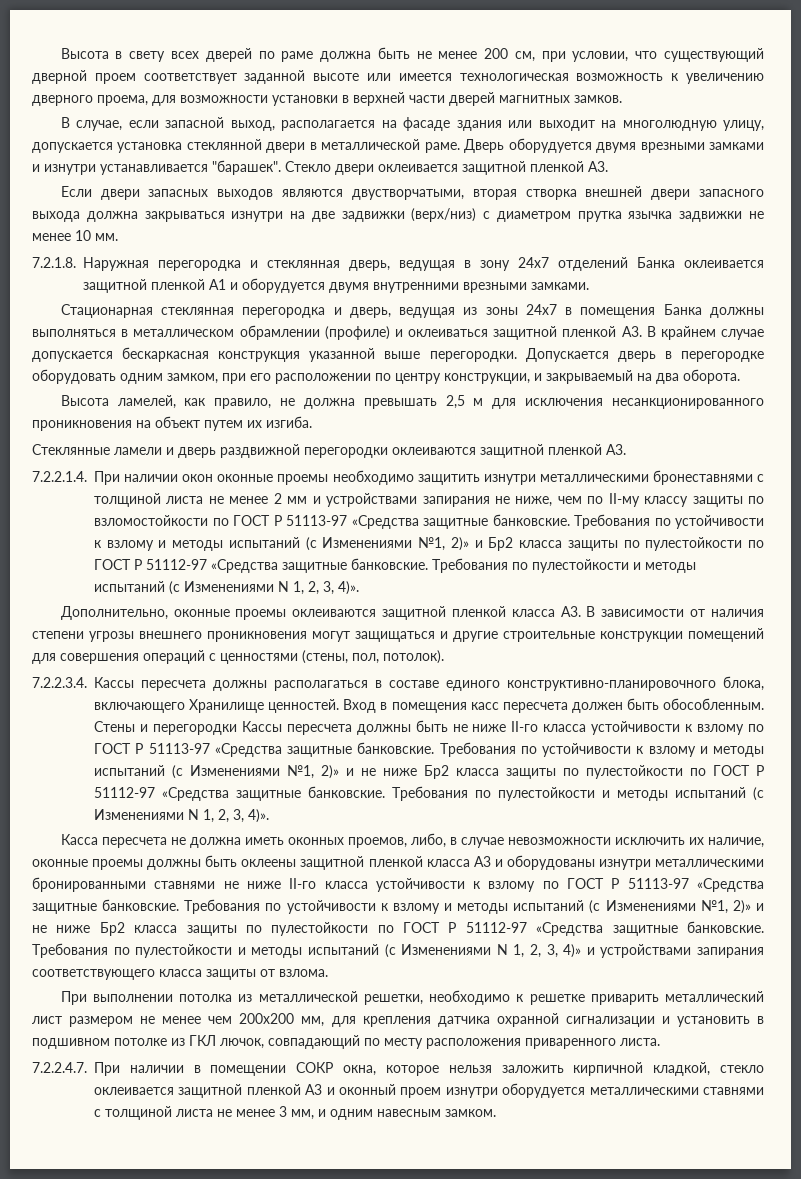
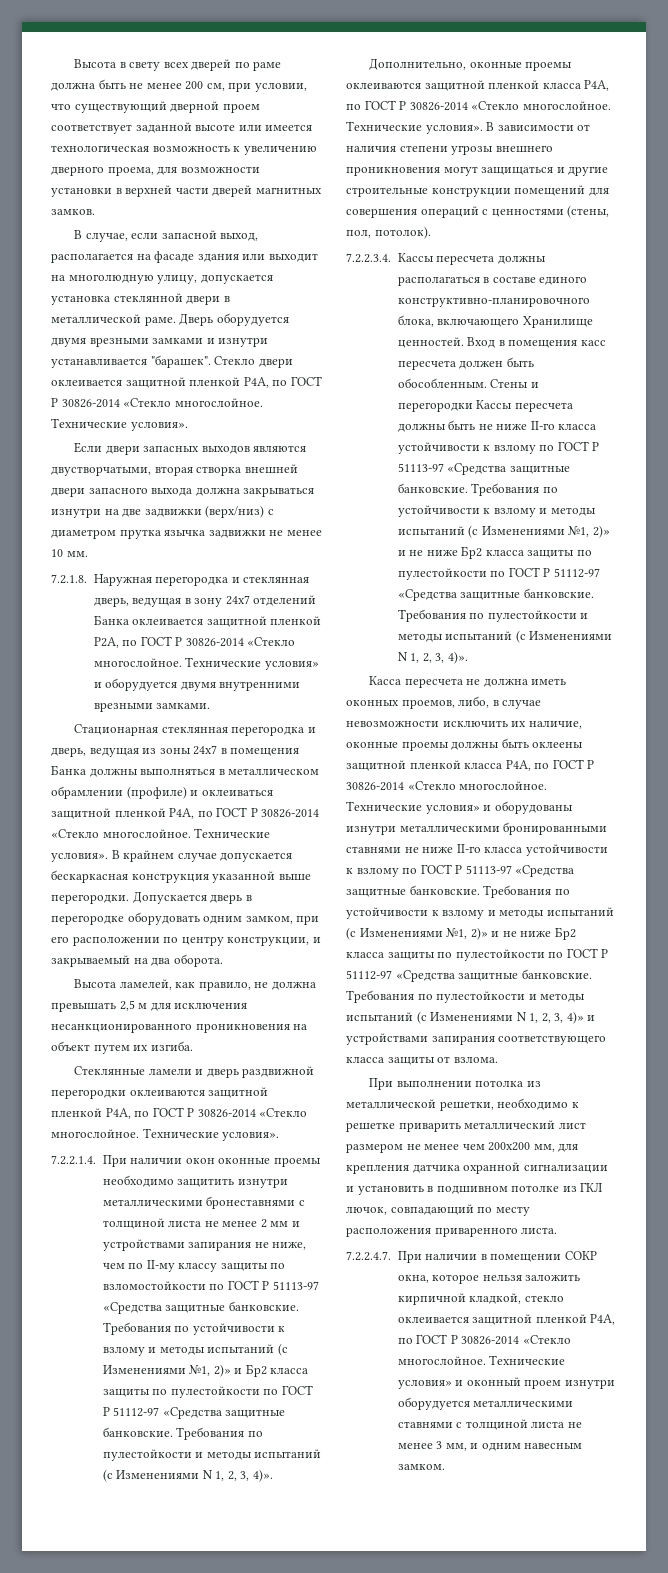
- Стекло двери оклеивается защитной пленкой А3.
+ Стекло двери оклеивается защитной пленкой P4A, по ГОСТ Р 30826-2014 «Стекло многослойное. Технические условия».
- 7.2.1.8. Наружная перегородка и стеклянная дверь, ведущая в зону 24х7 отделений Банка оклеивается защитной пленкой А1 и оборудуется двумя внутренними врезными замками.
+ 7.2.1.8. Наружная перегородка и стеклянная дверь, ведущая в зону 24х7 отделений Банка оклеивается защитной пленкой P2A, по ГОСТ Р 30826-2014 «Стекло многослойное. Технические условия» и оборудуется двумя внутренними врезными замками.
- Стационарная стеклянная перегородка и дверь, ведущая из зоны 24х7 в помещения Банка должны выполняться в металлическом обрамлении (профиле) и оклеиваться защитной пленкой А3. В крайнем случае допускается бескаркасная конструкция указанной выше перегородки.
+ Стационарная стеклянная перегородка и дверь, ведущая из зоны 24х7 в помещения Банка должны выполняться в металлическом обрамлении (профиле) и оклеиваться защитной пленкой P4A, по ГОСТ Р 30826-2014 «Стекло многослойное. Технические условия». В крайнем случае допускается бескаркасная конструкция указанной выше перегородки.
- Стеклянные ламели и дверь раздвижной перегородки оклеиваются защитной пленкой А3.
+ Стеклянные ламели и дверь раздвижной перегородки оклеиваются защитной пленкой P4A, по ГОСТ Р 30826-2014 «Стекло многослойное. Технические условия».
- Дополнительно, оконные проемы оклеиваются защитной пленкой класса А3. В зависимости от наличия степени угрозы внешнего проникновения могут защищаться и другие строительные конструкции помещений для совершения операций с ценностями (стены, пол, потолок).
+ Дополнительно, оконные проемы оклеиваются защитной пленкой класса P4A, по ГОСТ Р 30826-2014 «Стекло многослойное. Технические условия». В зависимости от наличия степени угрозы внешнего проникновения могут защищаться и другие строительные конструкции помещений для совершения операций с ценностями (стены, пол, потолок).
- Касса пересчета не должна иметь оконных проемов, либо, в случае невозможности исключить их наличие, оконные проемы должны быть оклеены защитной пленкой класса А3 и оборудованы изнутри металлическими бронированными ставнями не ниже II-го класса устойчивости к взлому по ГОСТ Р 51113-97 «Средства защитные банковские.
+ Касса пересчета не должна иметь оконных проемов, либо, в случае невозможности исключить их наличие, оконные проемы должны быть оклеены защитной пленкой класса P4A, по ГОСТ Р 30826-2014 «Стекло многослойное. Технические условия» и оборудованы изнутри металлическими бронированными ставнями не ниже II-го класса устойчивости к взлому по ГОСТ Р 51113-97 «Средства защитные банковские.
- 7.2.2.4.7. При наличии в помещении СОКР окна, которое нельзя заложить кирпичной кладкой, стекло оклеивается защитной пленкой А3 и оконный проем изнутри оборудуется металлическими ставнями с толщиной листа не менее 3 мм, и одним навесным замком.
+ 7.2.2.4.7. При наличии в помещении СОКР окна, которое нельзя заложить кирпичной кладкой, стекло оклеивается защитной пленкой P4A, по ГОСТ Р 30826-2014 «Стекло многослойное. Технические условия» и оконный проем изнутри оборудуется металлическими ставнями с толщиной листа не менее 3 мм, и одним навесным замком.

